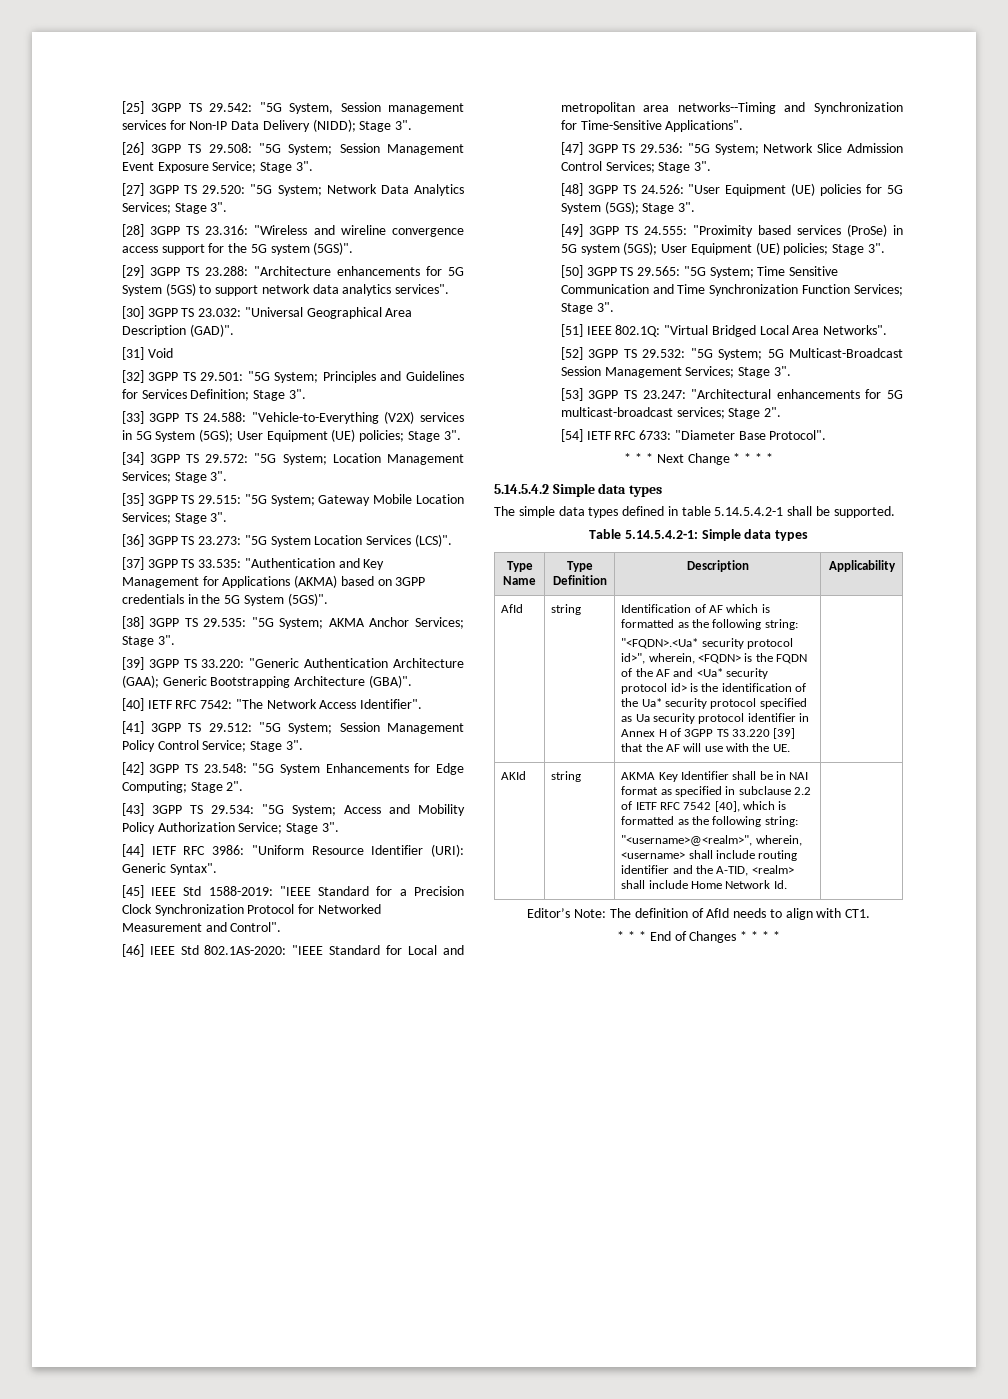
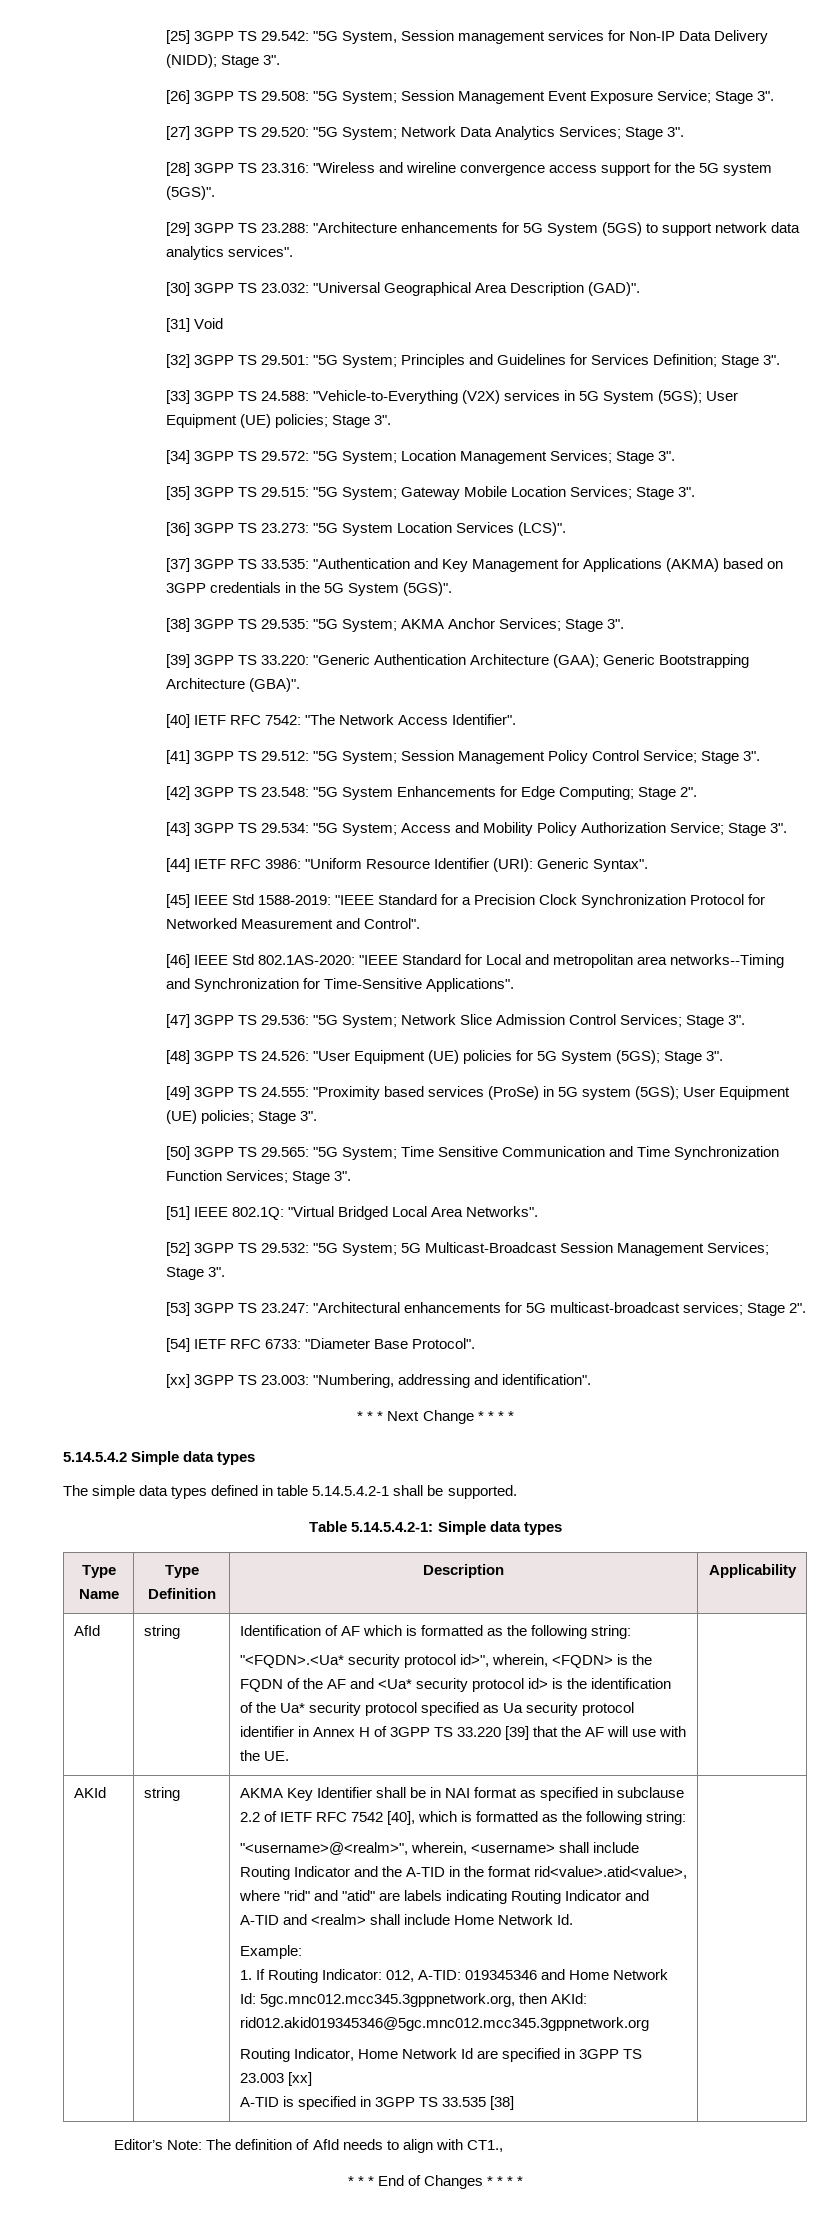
+ [xx] 3GPP TS 23.003: "Numbering, addressing and identification".
- "<username>@<realm>", wherein, <username> shall include routing identifier and the A-TID, <realm> shall include Home Network Id.
+ "<username>@<realm>", wherein, <username> shall include Routing Indicator and the A-TID in the format rid<value>.atid<value>, where "rid" and "atid" are labels indicating Routing Indicator and A-TID and <realm> shall include Home Network Id.
+ Example:
+ 1. If Routing Indicator: 012, A-TID: 019345346 and Home Network Id: 5gc.mnc012.mcc345.3gppnetwork.org, then AKId: rid012.akid019345346@5gc.mnc012.mcc345.3gppnetwork.org
+ Routing Indicator, Home Network Id are specified in 3GPP TS 23.003 [xx]
+ A-TID is specified in 3GPP TS 33.535 [38]
- Editor’s Note: The definition of AfId needs to align with CT1.
+ Editor’s Note: The definition of AfId needs to align with CT1.,

